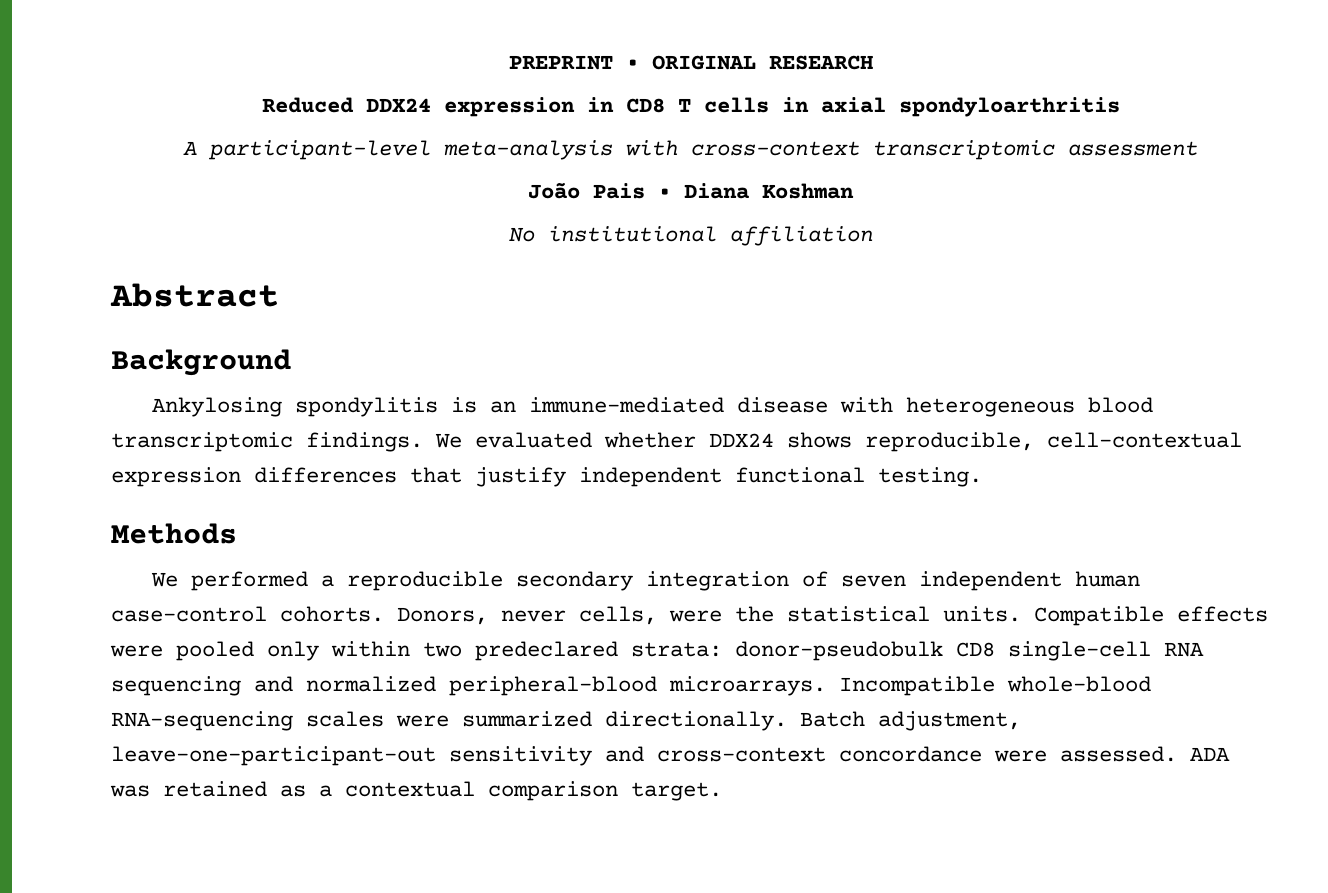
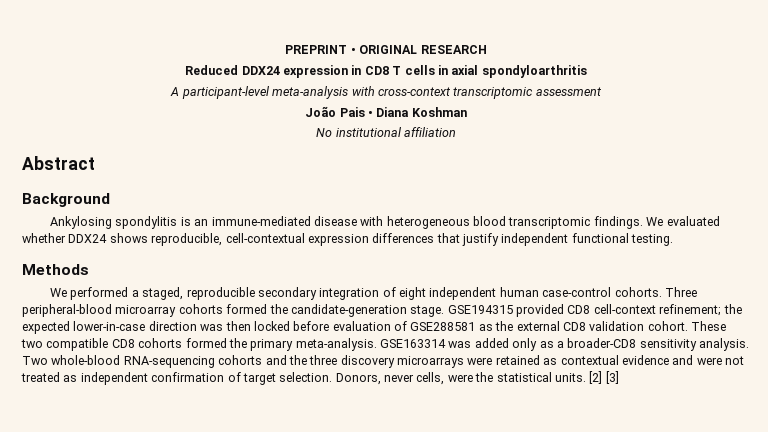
- We performed a reproducible secondary integration of seven independent human case-control cohorts.
+ We performed a staged, reproducible secondary integration of eight independent human case-control cohorts.
+ Three peripheral-blood microarray cohorts formed the candidate-generation stage. GSE194315 provided CD8 cell-context refinement; the expected lower-in-case direction was then locked before evaluation of GSE288581 as the external CD8 validation cohort. These two compatible CD8 cohorts formed the primary meta-analysis. GSE163314 was added only as a broader-CD8 sensitivity analysis. Two whole-blood RNA-sequencing cohorts and the three discovery microarrays were retained as contextual evidence and were not treated as independent confirmation of target selection.
- Compatible effects were pooled only within two predeclared strata: donor-pseudobulk CD8 single-cell RNA sequencing and normalized peripheral-blood microarrays. Incompatible whole-blood RNA-sequencing scales were summarized directionally. Batch adjustment, leave-one-participant-out sensitivity and cross-context concordance were assessed. ADA was retained as a contextual comparison target.
+ [2] [3]

